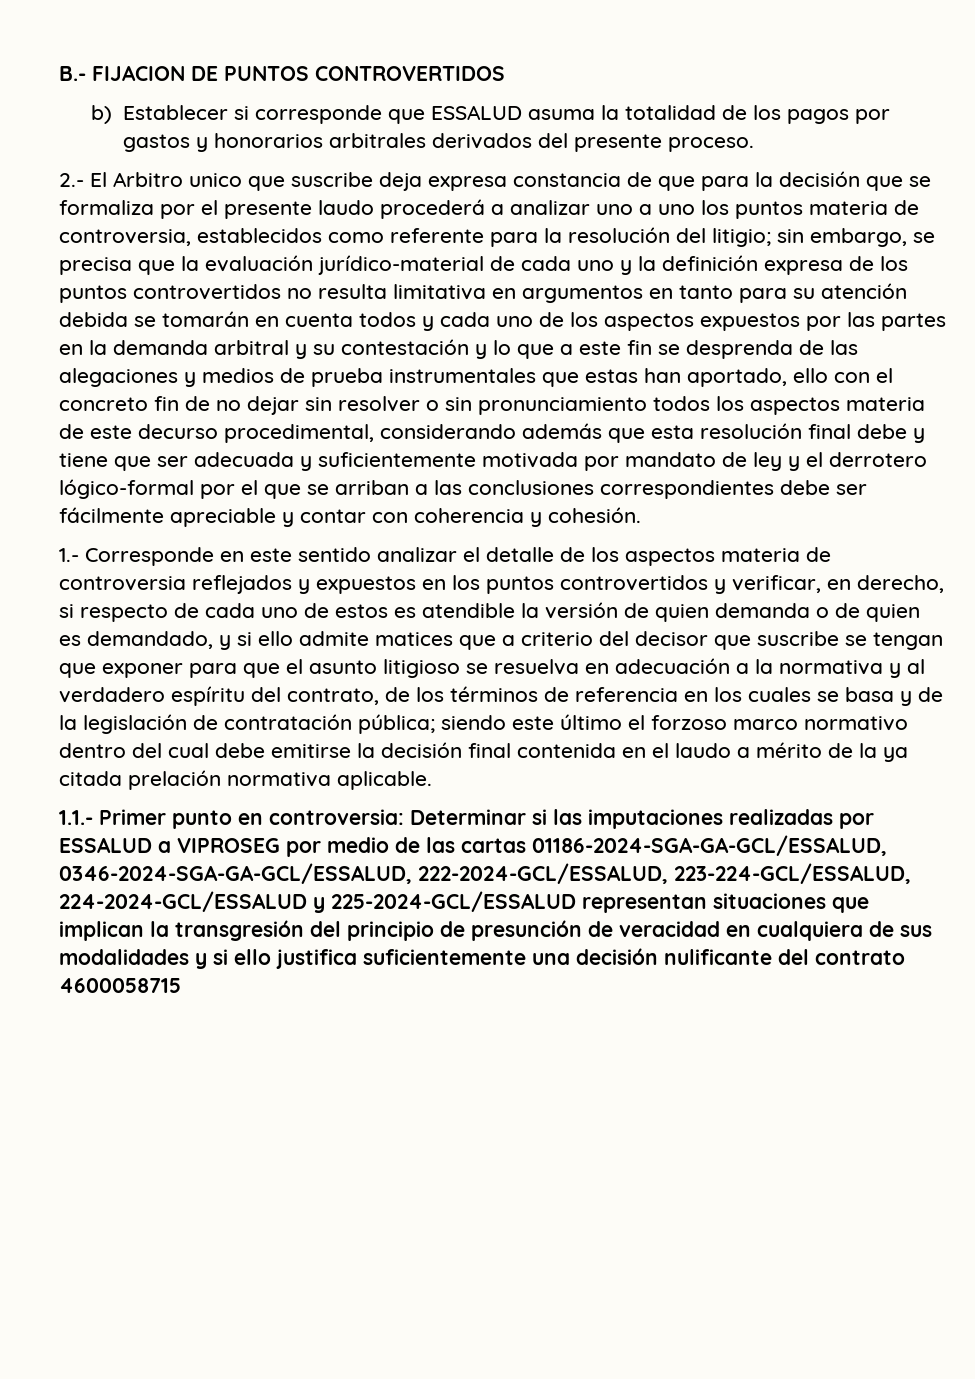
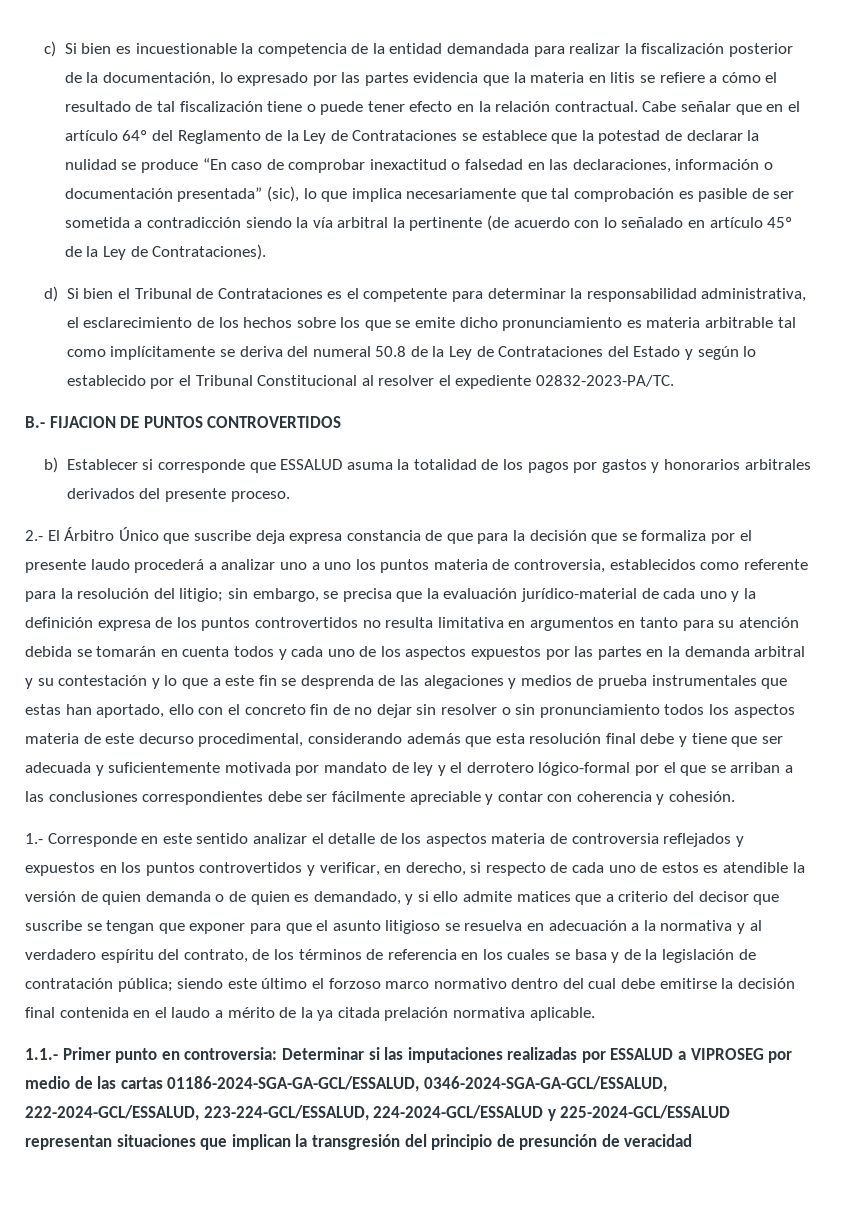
+ c) Si bien es incuestionable la competencia de la entidad demandada para realizar la fiscalización posterior de la documentación, lo expresado por las partes evidencia que la materia en litis se refiere a cómo el resultado de tal fiscalización tiene o puede tener efecto en la relación contractual. Cabe señalar que en el artículo 64º del Reglamento de la Ley de Contrataciones se establece que la potestad de declarar la nulidad se produce “En caso de comprobar inexactitud o falsedad en las declaraciones, información o documentación presentada” (sic), lo que implica necesariamente que tal comprobación es pasible de ser sometida a contradicción siendo la vía arbitral la pertinente (de acuerdo con lo señalado en artículo 45º de la Ley de Contrataciones).
+ d) Si bien el Tribunal de Contrataciones es el competente para determinar la responsabilidad administrativa, el esclarecimiento de los hechos sobre los que se emite dicho pronunciamiento es materia arbitrable tal como implícitamente se deriva del numeral 50.8 de la Ley de Contrataciones del Estado y según lo establecido por el Tribunal Constitucional al resolver el expediente 02832-2023-PA/TC.
- 2.- El Arbitro unico que suscribe deja expresa constancia de que para la decisión que se formaliza por el presente laudo procederá a analizar uno a uno los puntos materia de controversia, establecidos como referente para la resolución del litigio;
+ 2.- El Árbitro Único que suscribe deja expresa constancia de que para la decisión que se formaliza por el presente laudo procederá a analizar uno a uno los puntos materia de controversia, establecidos como referente para la resolución del litigio;
- 1.1.- Primer punto en controversia: Determinar si las imputaciones realizadas por ESSALUD a VIPROSEG por medio de las cartas 01186-2024-SGA-GA-GCL/ESSALUD, 0346-2024-SGA-GA-GCL/ESSALUD, 222-2024-GCL/ESSALUD, 223-224-GCL/ESSALUD, 224-2024-GCL/ESSALUD y 225-2024-GCL/ESSALUD representan situaciones que implican la transgresión del principio de presunción de veracidad en cualquiera de sus modalidades y si ello justifica suficientemente una decisión nulificante del contrato 4600058715
+ 1.1.- Primer punto en controversia: Determinar si las imputaciones realizadas por ESSALUD a VIPROSEG por medio de las cartas 01186-2024-SGA-GA-GCL/ESSALUD, 0346-2024-SGA-GA-GCL/ESSALUD, 222-2024-GCL/ESSALUD, 223-224-GCL/ESSALUD, 224-2024-GCL/ESSALUD y 225-2024-GCL/ESSALUD representan situaciones que implican la transgresión del principio de presunción de veracidad

